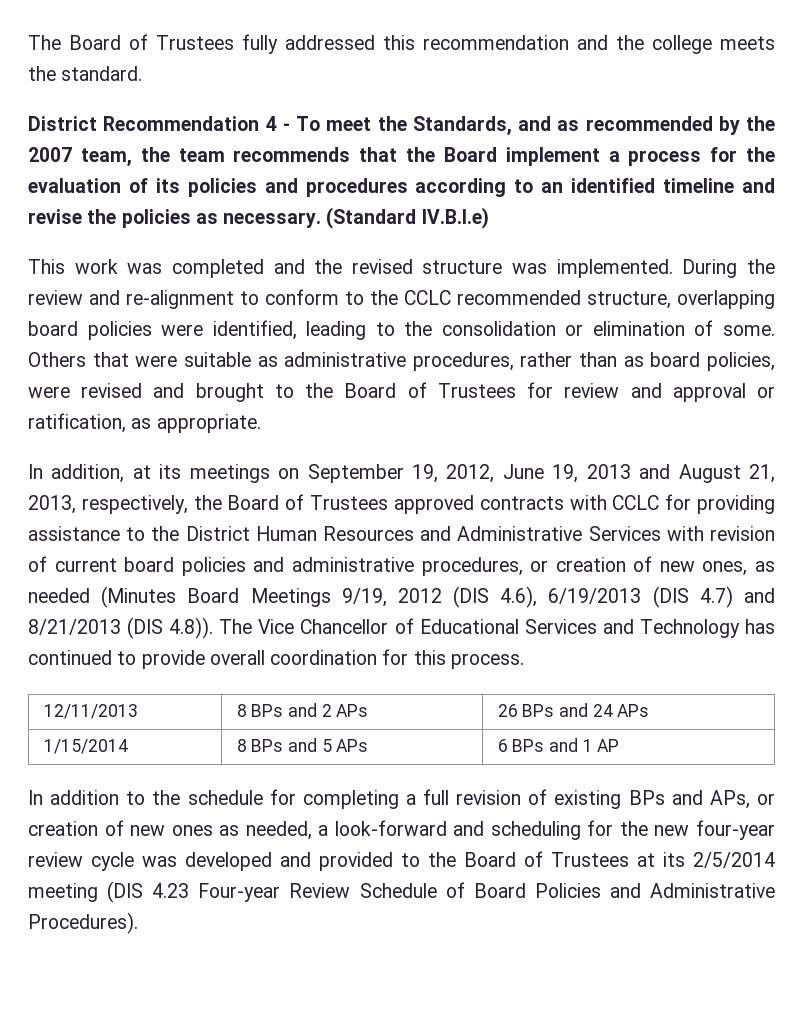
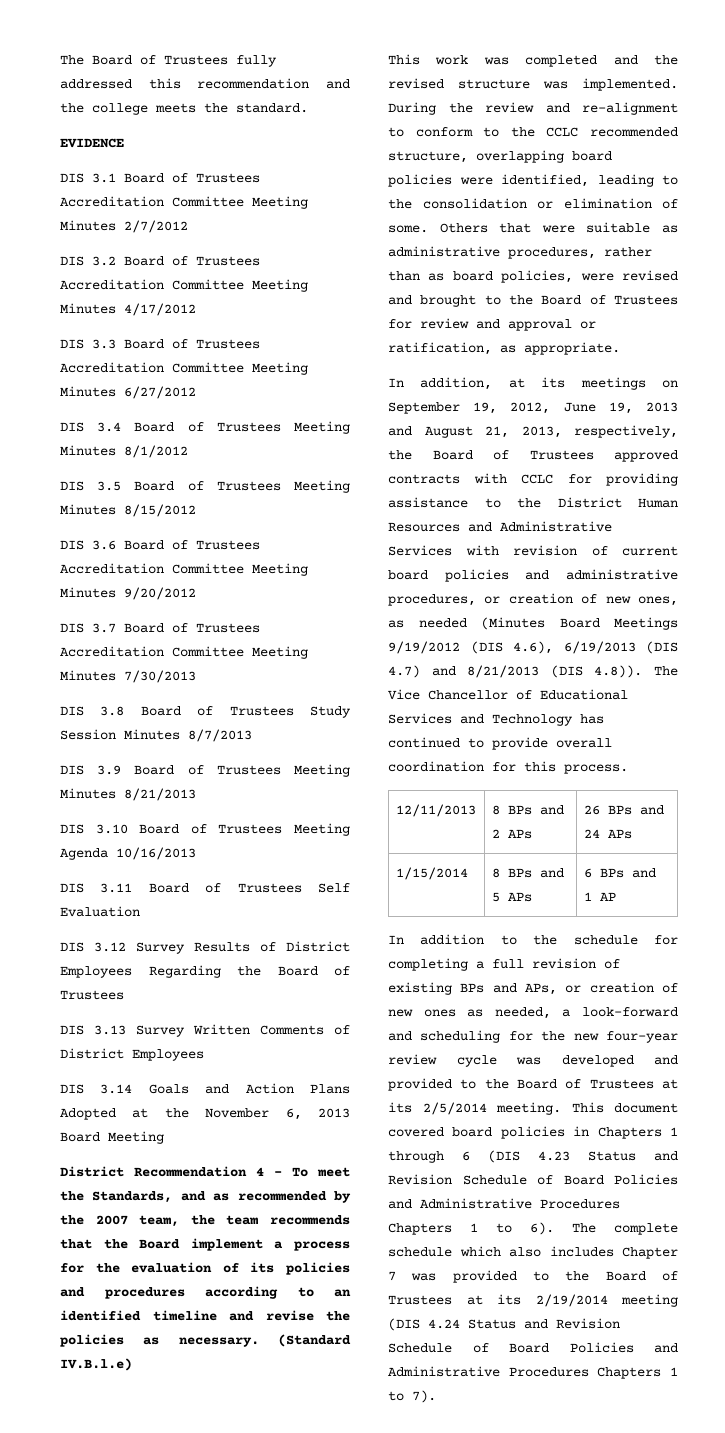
+ EVIDENCE
+ DIS 3.1 Board of Trustees Accreditation Committee Meeting Minutes 2/7/2012
+ DIS 3.2 Board of Trustees Accreditation Committee Meeting Minutes 4/17/2012
+ DIS 3.3 Board of Trustees Accreditation Committee Meeting Minutes 6/27/2012
+ DIS 3.4 Board of Trustees Meeting Minutes 8/1/2012
+ DIS 3.5 Board of Trustees Meeting Minutes 8/15/2012
+ DIS 3.6 Board of Trustees Accreditation Committee Meeting Minutes 9/20/2012
+ DIS 3.7 Board of Trustees Accreditation Committee Meeting Minutes 7/30/2013
+ DIS 3.8 Board of Trustees Study Session Minutes 8/7/2013
+ DIS 3.9 Board of Trustees Meeting Minutes 8/21/2013
+ DIS 3.10 Board of Trustees Meeting Agenda 10/16/2013
+ DIS 3.11 Board of Trustees Self Evaluation
+ DIS 3.12 Survey Results of District Employees Regarding the Board of Trustees
+ DIS 3.13 Survey Written Comments of District Employees
+ DIS 3.14 Goals and Action Plans Adopted at the November 6, 2013 Board Meeting
- In addition, at its meetings on September 19, 2012, June 19, 2013 and August 21, 2013, respectively, the Board of Trustees approved contracts with CCLC for providing assistance to the District Human Resources and Administrative Services with revision of current board policies and administrative procedures, or creation of new ones, as needed (Minutes Board Meetings 9/19, 2012 (DIS 4.6), 6/19/2013 (DIS 4.7) and 8/21/2013 (DIS 4.8)). The Vice Chancellor of Educational Services and Technology has continued to provide overall coordination for this process.
+ In addition, at its meetings on September 19, 2012, June 19, 2013 and August 21, 2013, respectively, the Board of Trustees approved contracts with CCLC for providing assistance to the District Human Resources and Administrative Services with revision of current board policies and administrative procedures, or creation of new ones, as needed (Minutes Board Meetings 9/19/2012 (DIS 4.6), 6/19/2013 (DIS 4.7) and 8/21/2013 (DIS 4.8)). The Vice Chancellor of Educational Services and Technology has continued to provide overall coordination for this process.
- In addition to the schedule for completing a full revision of existing BPs and APs, or creation of new ones as needed, a look-forward and scheduling for the new four-year review cycle was developed and provided to the Board of Trustees at its 2/5/2014 meeting (DIS 4.23 Four-year Review Schedule of Board Policies and Administrative Procedures).
+ In addition to the schedule for completing a full revision of existing BPs and APs, or creation of new ones as needed, a look-forward and scheduling for the new four-year review cycle was developed and provided to the Board of Trustees at its 2/5/2014 meeting. This document covered board policies in Chapters 1 through 6 (DIS 4.23 Status and Revision Schedule of Board Policies and Administrative Procedures Chapters 1 to 6). The complete schedule which also includes Chapter 7 was provided to the Board of Trustees at its 2/19/2014 meeting (DIS 4.24 Status and Revision Schedule of Board Policies and Administrative Procedures Chapters 1 to 7).

